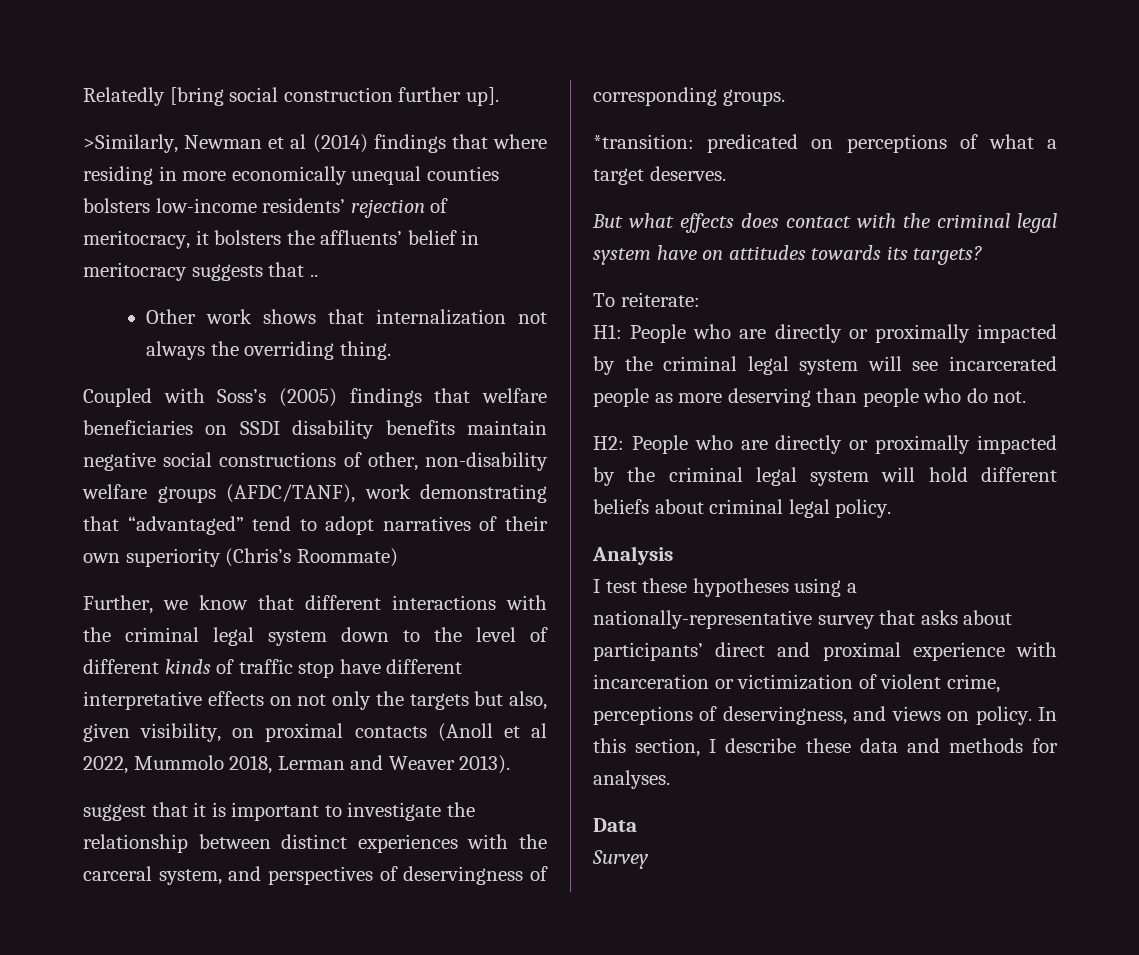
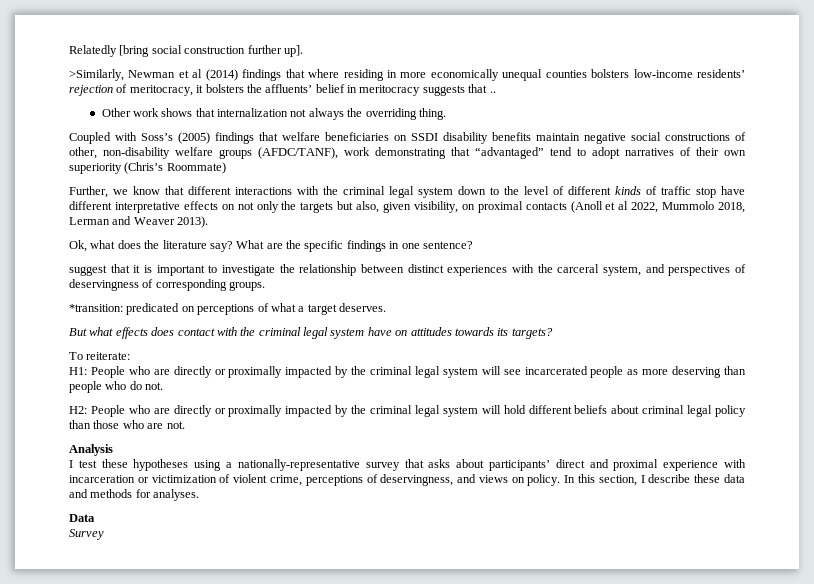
+ Ok, what does the literature say? What are the specific findings in one sentence?
- H2: People who are directly or proximally impacted by the criminal legal system will hold different beliefs about criminal legal policy.
+ H2: People who are directly or proximally impacted by the criminal legal system will hold different beliefs about criminal legal policy than those who are not.

